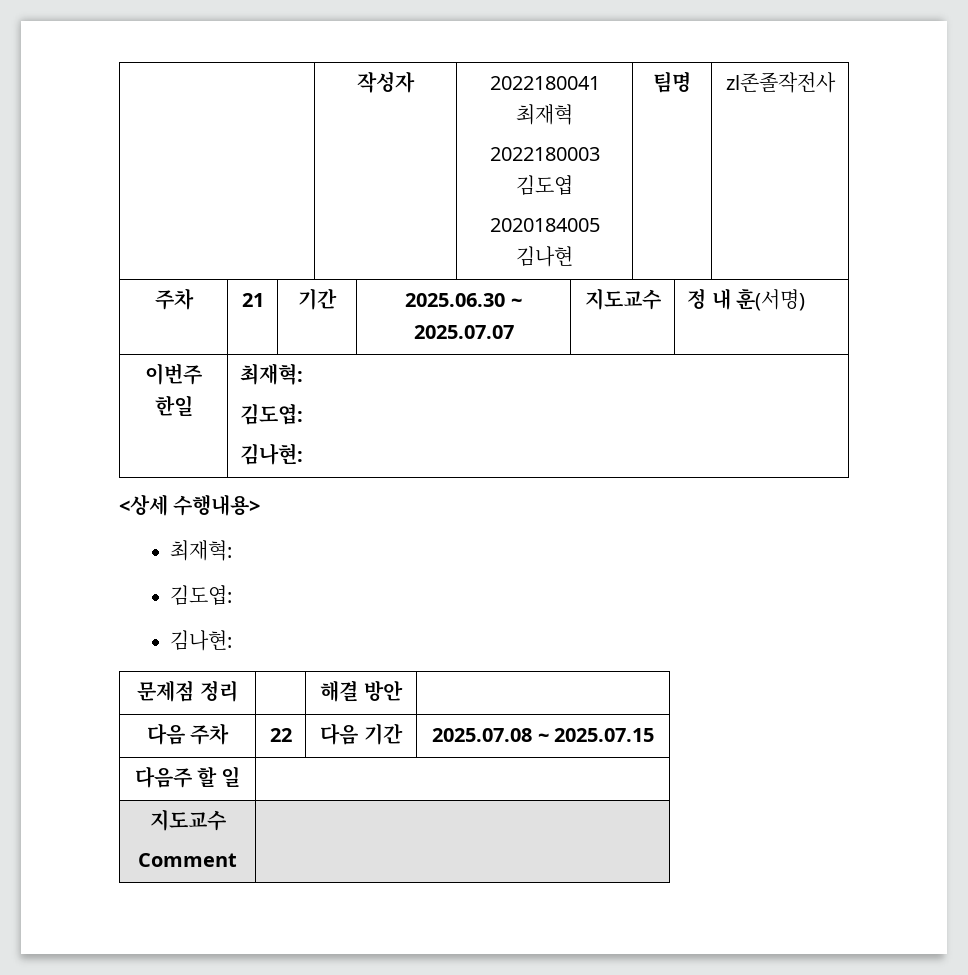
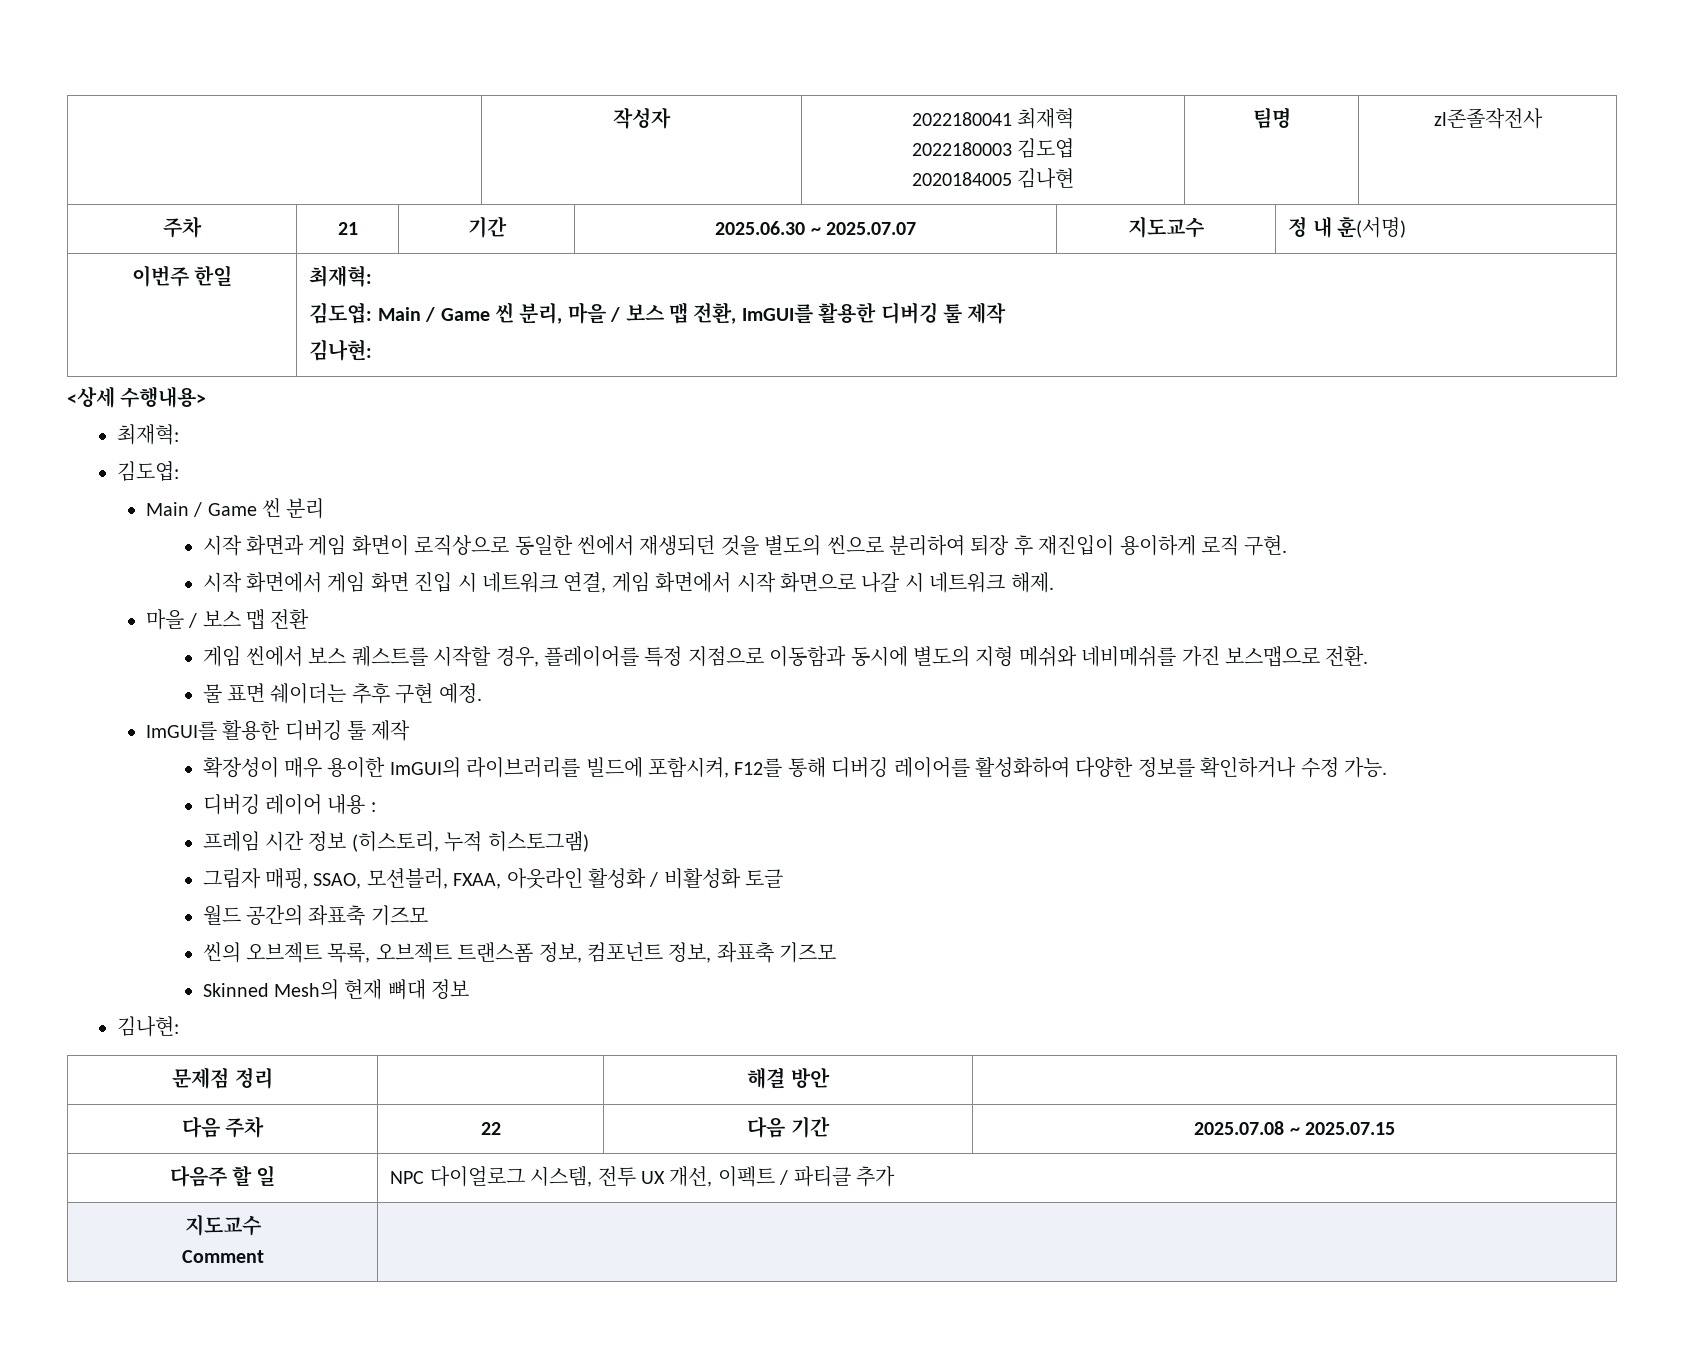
  이번주 한일 | 최재혁:
- 김도엽:
+ 김도엽: Main / Game 씬 분리, 마을 / 보스 맵 전환, ImGUI를 활용한 디버깅 툴 제작
+ Main / Game 씬 분리
+ 시작 화면과 게임 화면이 로직상으로 동일한 씬에서 재생되던 것을 별도의 씬으로 분리하여 퇴장 후 재진입이 용이하게 로직 구현.
+ 시작 화면에서 게임 화면 진입 시 네트워크 연결, 게임 화면에서 시작 화면으로 나갈 시 네트워크 해제.
+ 마을 / 보스 맵 전환
+ 게임 씬에서 보스 퀘스트를 시작할 경우, 플레이어를 특정 지점으로 이동함과 동시에 별도의 지형 메쉬와 네비메쉬를 가진 보스맵으로 전환.
+ 물 표면 쉐이더는 추후 구현 예정.
+ ImGUI를 활용한 디버깅 툴 제작
+ 확장성이 매우 용이한 ImGUI의 라이브러리를 빌드에 포함시켜, F12를 통해 디버깅 레이어를 활성화하여 다양한 정보를 확인하거나 수정 가능.
+ 디버깅 레이어 내용 :
+ 프레임 시간 정보 (히스토리, 누적 히스토그램)
+ 그림자 매핑, SSAO, 모션블러, FXAA, 아웃라인 활성화 / 비활성화 토글
+ 월드 공간의 좌표축 기즈모
+ 씬의 오브젝트 목록, 오브젝트 트랜스폼 정보, 컴포넌트 정보, 좌표축 기즈모
+ Skinned Mesh의 현재 뼈대 정보
- 다음주 할 일 |
+ 다음주 할 일 | NPC 다이얼로그 시스템, 전투 UX 개선, 이펙트 / 파티클 추가

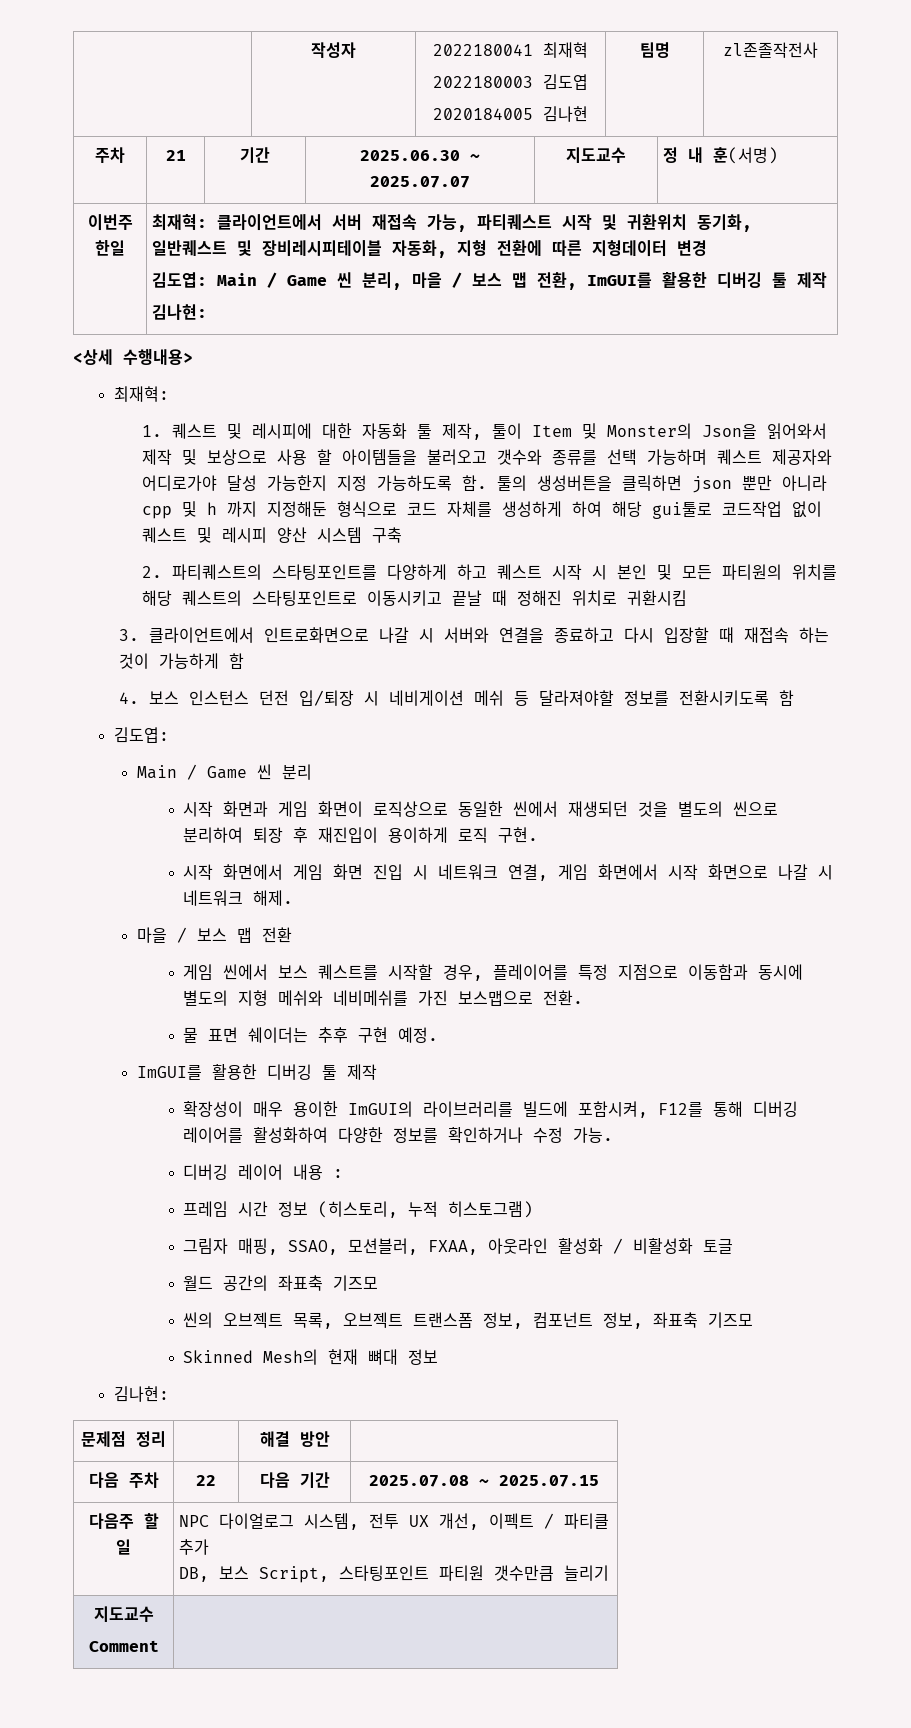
- 이번주 한일 | 최재혁:
+ 이번주 한일 | 최재혁: 클라이언트에서 서버 재접속 가능, 파티퀘스트 시작 및 귀환위치 동기화, 일반퀘스트 및 장비레시피테이블 자동화, 지형 전환에 따른 지형데이터 변경
+ 1. 퀘스트 및 레시피에 대한 자동화 툴 제작, 툴이 Item 및 Monster의 Json을 읽어와서 제작 및 보상으로 사용 할 아이템들을 불러오고 갯수와 종류를 선택 가능하며 퀘스트 제공자와 어디로가야 달성 가능한지 지정 가능하도록 함. 툴의 생성버튼을 클릭하면 json 뿐만 아니라 cpp 및 h 까지 지정해둔 형식으로 코드 자체를 생성하게 하여 해당 gui툴로 코드작업 없이 퀘스트 및 레시피 양산 시스템 구축
+ 2. 파티퀘스트의 스타팅포인트를 다양하게 하고 퀘스트 시작 시 본인 및 모든 파티원의 위치를 해당 퀘스트의 스타팅포인트로 이동시키고 끝날 때 정해진 위치로 귀환시킴
+ 3. 클라이언트에서 인트로화면으로 나갈 시 서버와 연결을 종료하고 다시 입장할 때 재접속 하는 것이 가능하게 함
+ 4. 보스 인스턴스 던전 입/퇴장 시 네비게이션 메쉬 등 달라져야할 정보를 전환시키도록 함
  다음주 할 일 | NPC 다이얼로그 시스템, 전투 UX 개선, 이펙트 / 파티클 추가
+ DB, 보스 Script, 스타팅포인트 파티원 갯수만큼 늘리기

